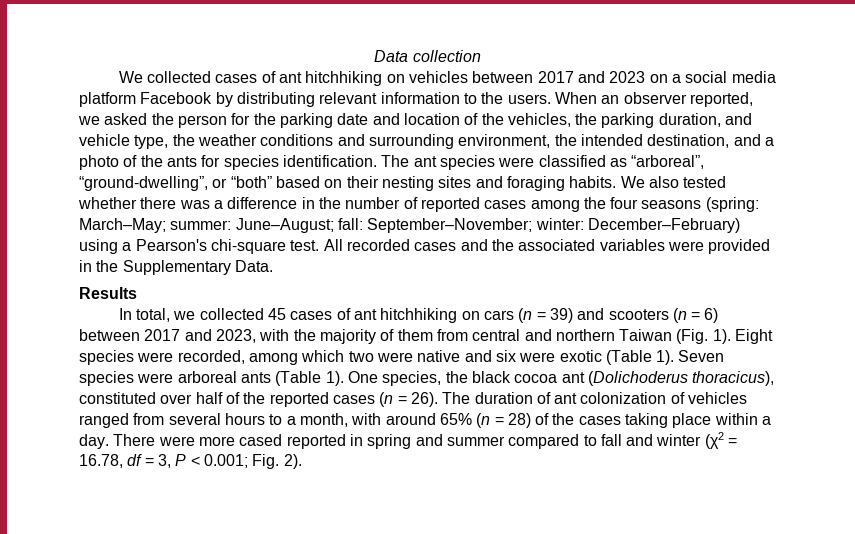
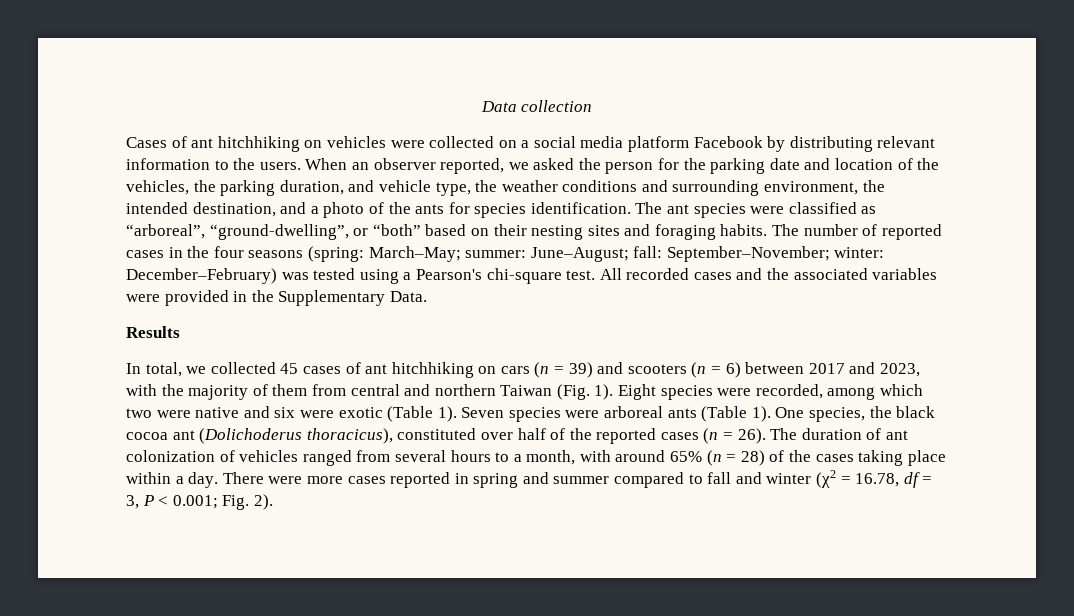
- We collected cases of ant hitchhiking on vehicles between 2017 and 2023 on a social media platform Facebook by distributing relevant information to the users.
+ Cases of ant hitchhiking on vehicles were collected on a social media platform Facebook by distributing relevant information to the users.
- We also tested whether there was a difference in the number of reported cases among the four seasons (spring: March–May; summer: June–August; fall: September–November; winter: December–February) using a Pearson's chi-square test.
+ The number of reported cases in the four seasons (spring: March–May; summer: June–August; fall: September–November; winter: December–February) was tested using a Pearson's chi-square test.
- There were more cased reported in spring and summer compared to fall and winter (χ2 = 16.78, df = 3, P < 0.001; Fig. 2).
+ There were more cases reported in spring and summer compared to fall and winter (χ2 = 16.78, df = 3, P < 0.001; Fig. 2).

